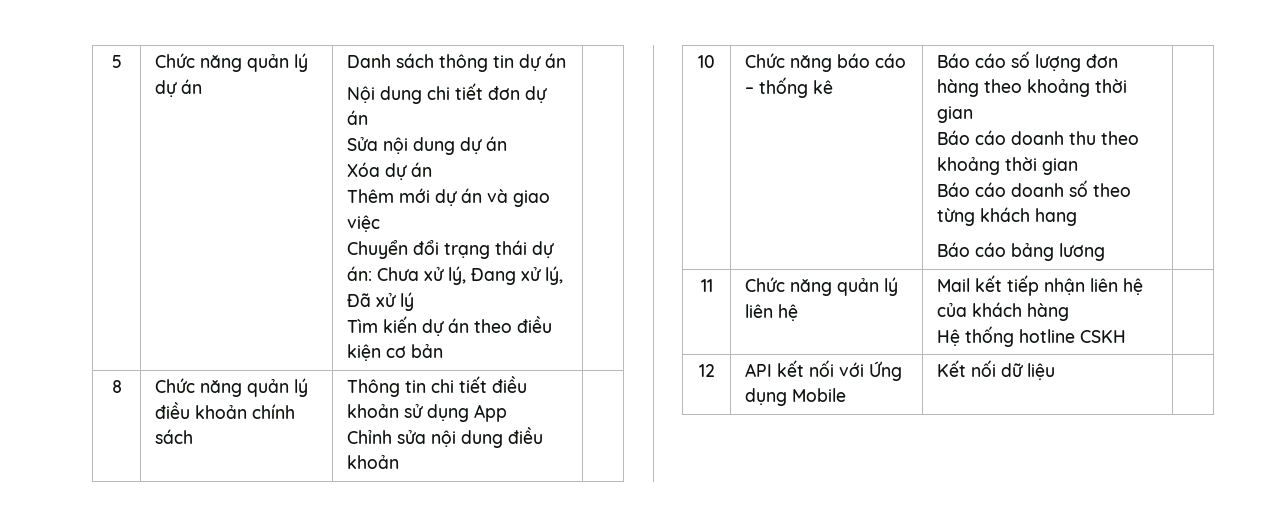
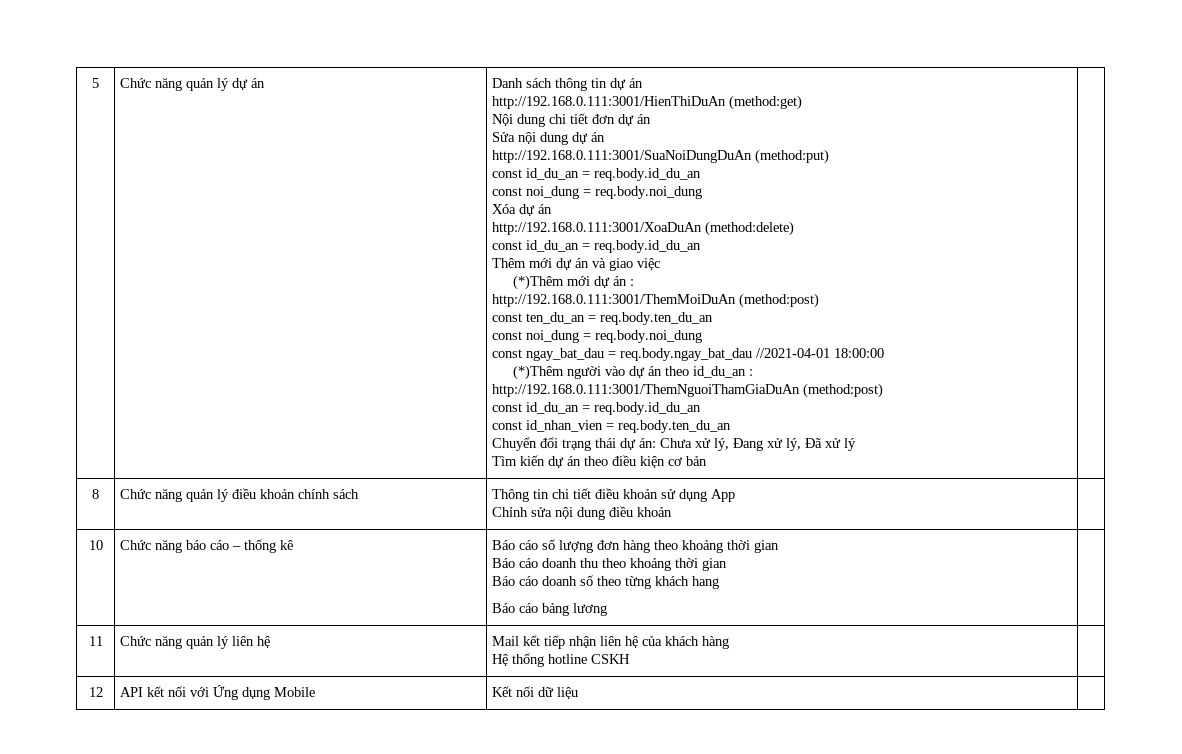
+ http://192.168.0.111:3001/HienThiDuAn (method:get)
+ http://192.168.0.111:3001/SuaNoiDungDuAn (method:put)
+ const id_du_an = req.body.id_du_an
+ const noi_dung = req.body.noi_dung
  Xóa dự án
+ http://192.168.0.111:3001/XoaDuAn (method:delete)
+ const id_du_an = req.body.id_du_an
+ (*)Thêm mới dự án :
+ http://192.168.0.111:3001/ThemMoiDuAn (method:post)
+ const ten_du_an = req.body.ten_du_an
+ const noi_dung = req.body.noi_dung
+ const ngay_bat_dau = req.body.ngay_bat_dau //2021-04-01 18:00:00
+ (*)Thêm người vào dự án theo id_du_an :
+ http://192.168.0.111:3001/ThemNguoiThamGiaDuAn (method:post)
+ const id_du_an = req.body.id_du_an
+ const id_nhan_vien = req.body.ten_du_an

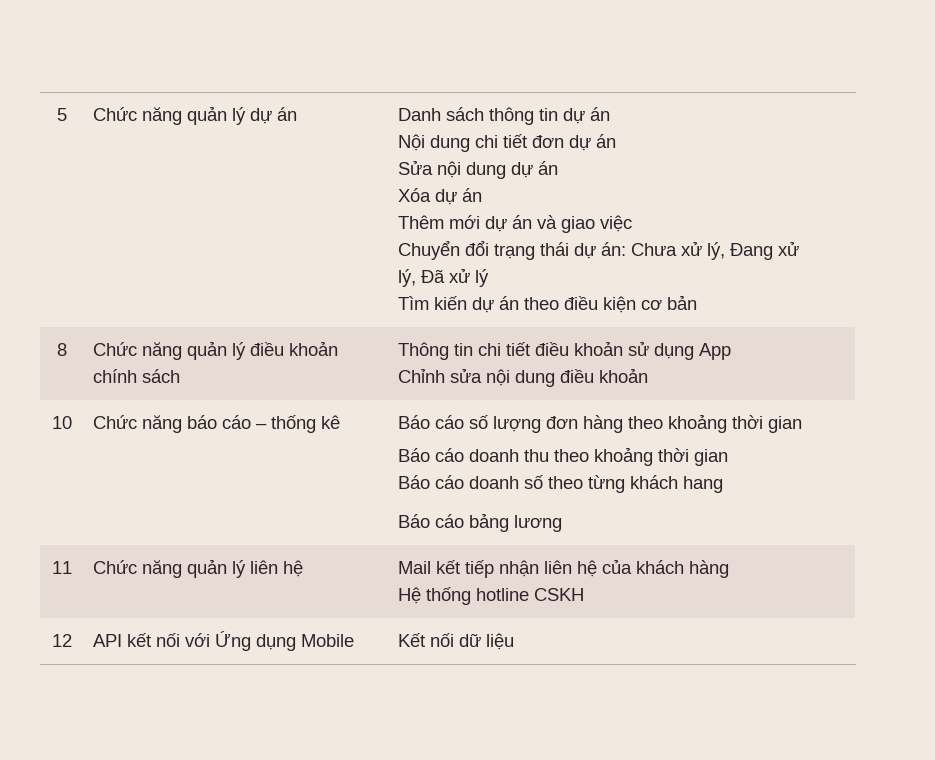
- http://192.168.0.111:3001/HienThiDuAn (method:get)
- http://192.168.0.111:3001/SuaNoiDungDuAn (method:put)
- const id_du_an = req.body.id_du_an
- const noi_dung = req.body.noi_dung
  Xóa dự án
- http://192.168.0.111:3001/XoaDuAn (method:delete)
- const id_du_an = req.body.id_du_an
- (*)Thêm mới dự án :
- http://192.168.0.111:3001/ThemMoiDuAn (method:post)
- const ten_du_an = req.body.ten_du_an
- const noi_dung = req.body.noi_dung
- const ngay_bat_dau = req.body.ngay_bat_dau //2021-04-01 18:00:00
- (*)Thêm người vào dự án theo id_du_an :
- http://192.168.0.111:3001/ThemNguoiThamGiaDuAn (method:post)
- const id_du_an = req.body.id_du_an
- const id_nhan_vien = req.body.ten_du_an

